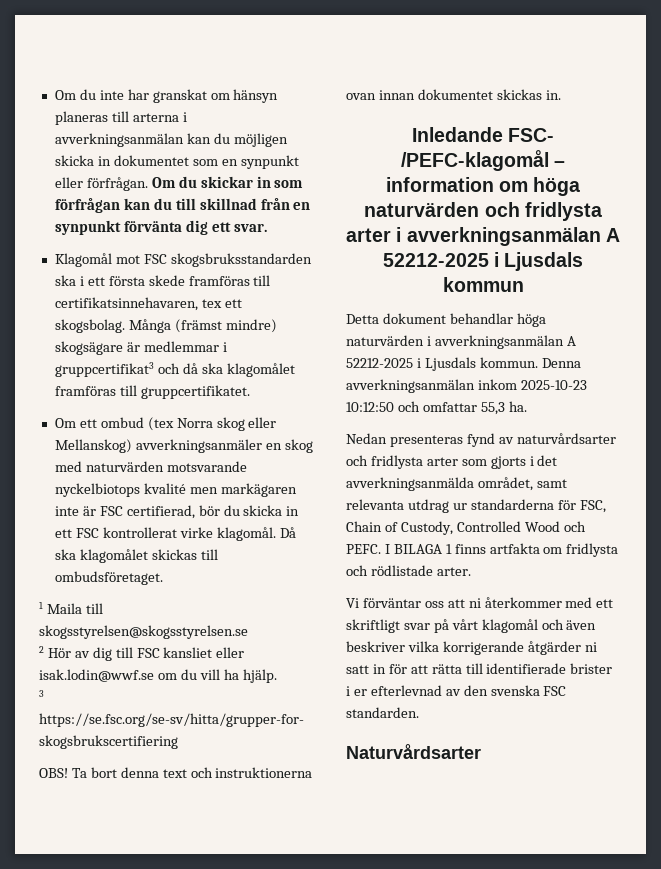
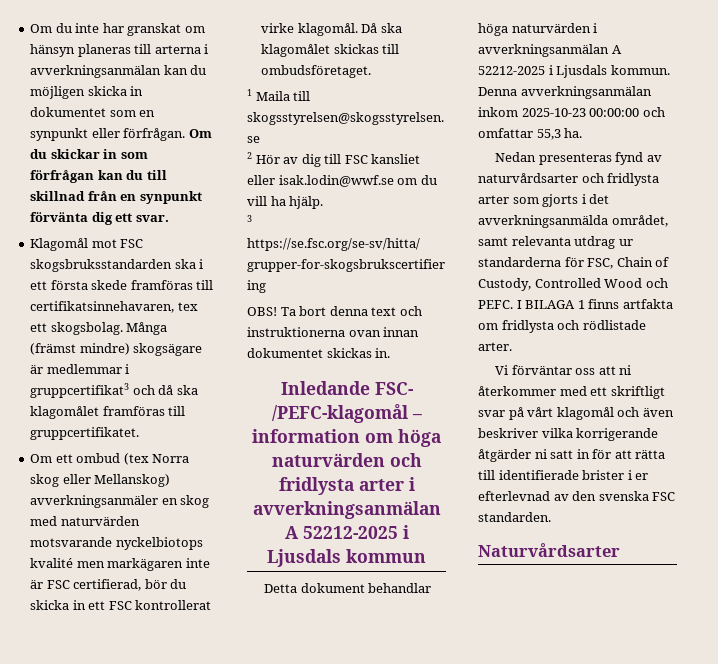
- Denna avverkningsanmälan inkom 2025-10-23 10:12:50 och omfattar 55,3 ha.
+ Denna avverkningsanmälan inkom 2025-10-23 00:00:00 och omfattar 55,3 ha.

